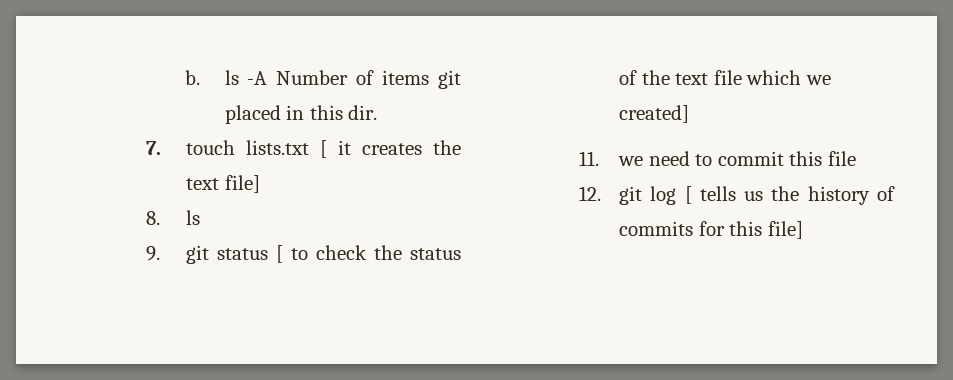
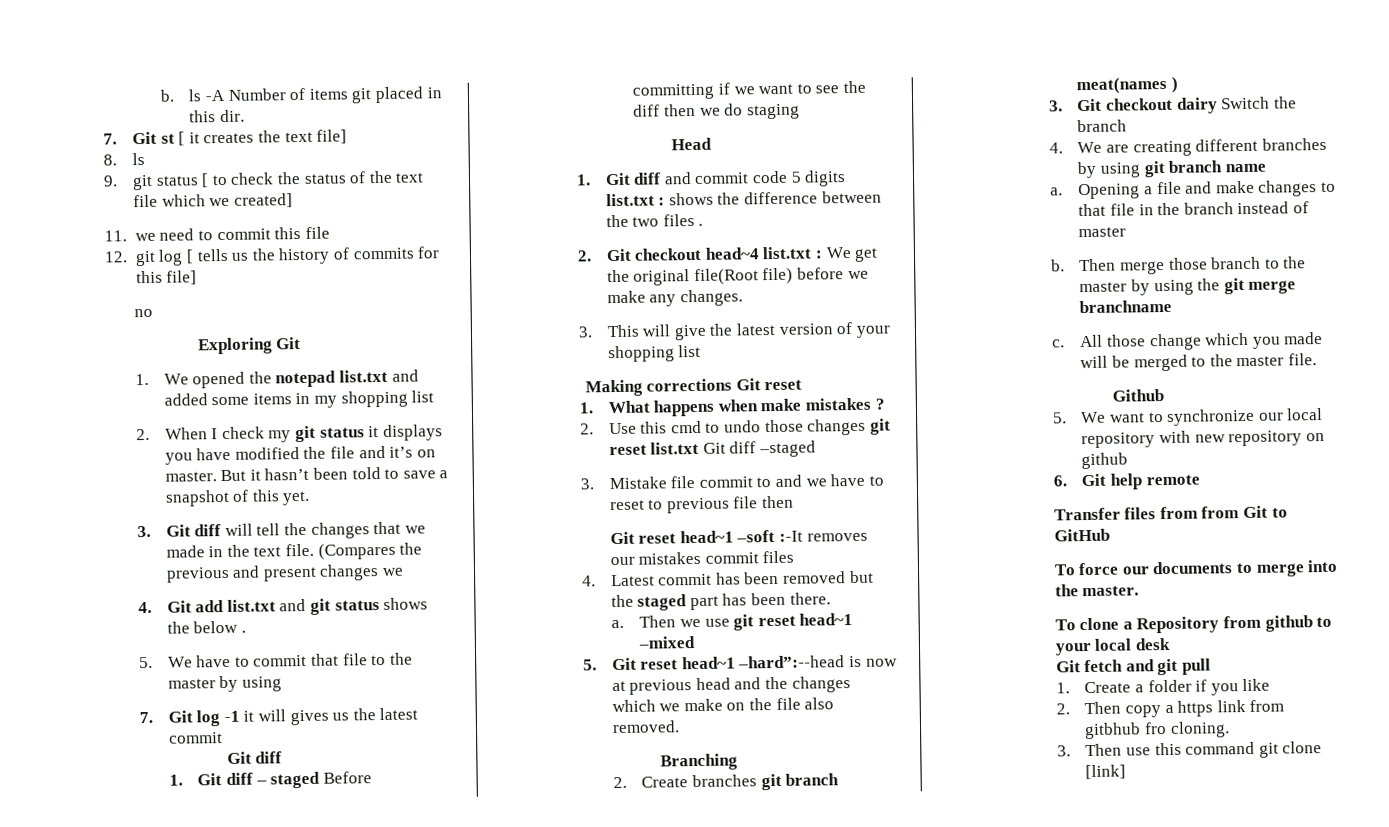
- 7. touch lists.txt [ it creates the text file]
+ 7. Git st [ it creates the text file]
+ no
+ Exploring Git
+ 1. We opened the notepad list.txt and added some items in my shopping list
+ 2. When I check my git status it displays you have modified the file and it’s on master. But it hasn’t been told to save a snapshot of this yet.
+ 3. Git diff will tell the changes that we made in the text file. (Compares the previous and present changes we
+ 4. Git add list.txt and git status shows the below .
+ 5. We have to commit that file to the master by using
+ 7. Git log -1 it will gives us the latest commit
+ Git diff
+ 1. Git diff – staged Before committing if we want to see the diff then we do staging
+ Head
+ 1. Git diff and commit code 5 digits list.txt : shows the difference between the two files .
+ 2. Git checkout head~4 list.txt : We get the original file(Root file) before we make any changes.
+ 3. This will give the latest version of your shopping list
+ Making corrections Git reset
+ 1. What happens when make mistakes ?
+ 2. Use this cmd to undo those changes git reset list.txt Git diff –staged
+ 3. Mistake file commit to and we have to reset to previous file then
+ Git reset head~1 –soft :-It removes our mistakes commit files
+ 4. Latest commit has been removed but the staged part has been there.
+ a. Then we use git reset head~1 –mixed
+ 5. Git reset head~1 –hard”:--head is now at previous head and the changes which we make on the file also removed.
+ Branching
+ 2. Create branches git branch meat(names )
+ 3. Git checkout dairy Switch the branch
+ 4. We are creating different branches by using git branch name
+ a. Opening a file and make changes to that file in the branch instead of master
+ b. Then merge those branch to the master by using the git merge branchname
+ c. All those change which you made will be merged to the master file.
+ Github
+ 5. We want to synchronize our local repository with new repository on github
+ 6. Git help remote
+ Transfer files from from Git to GitHub
+ To force our documents to merge into the master.
+ To clone a Repository from github to your local desk
+ Git fetch and git pull
+ 1. Create a folder if you like
+ 2. Then copy a https link from gitbhub fro cloning.
+ 3. Then use this command git clone [link]

